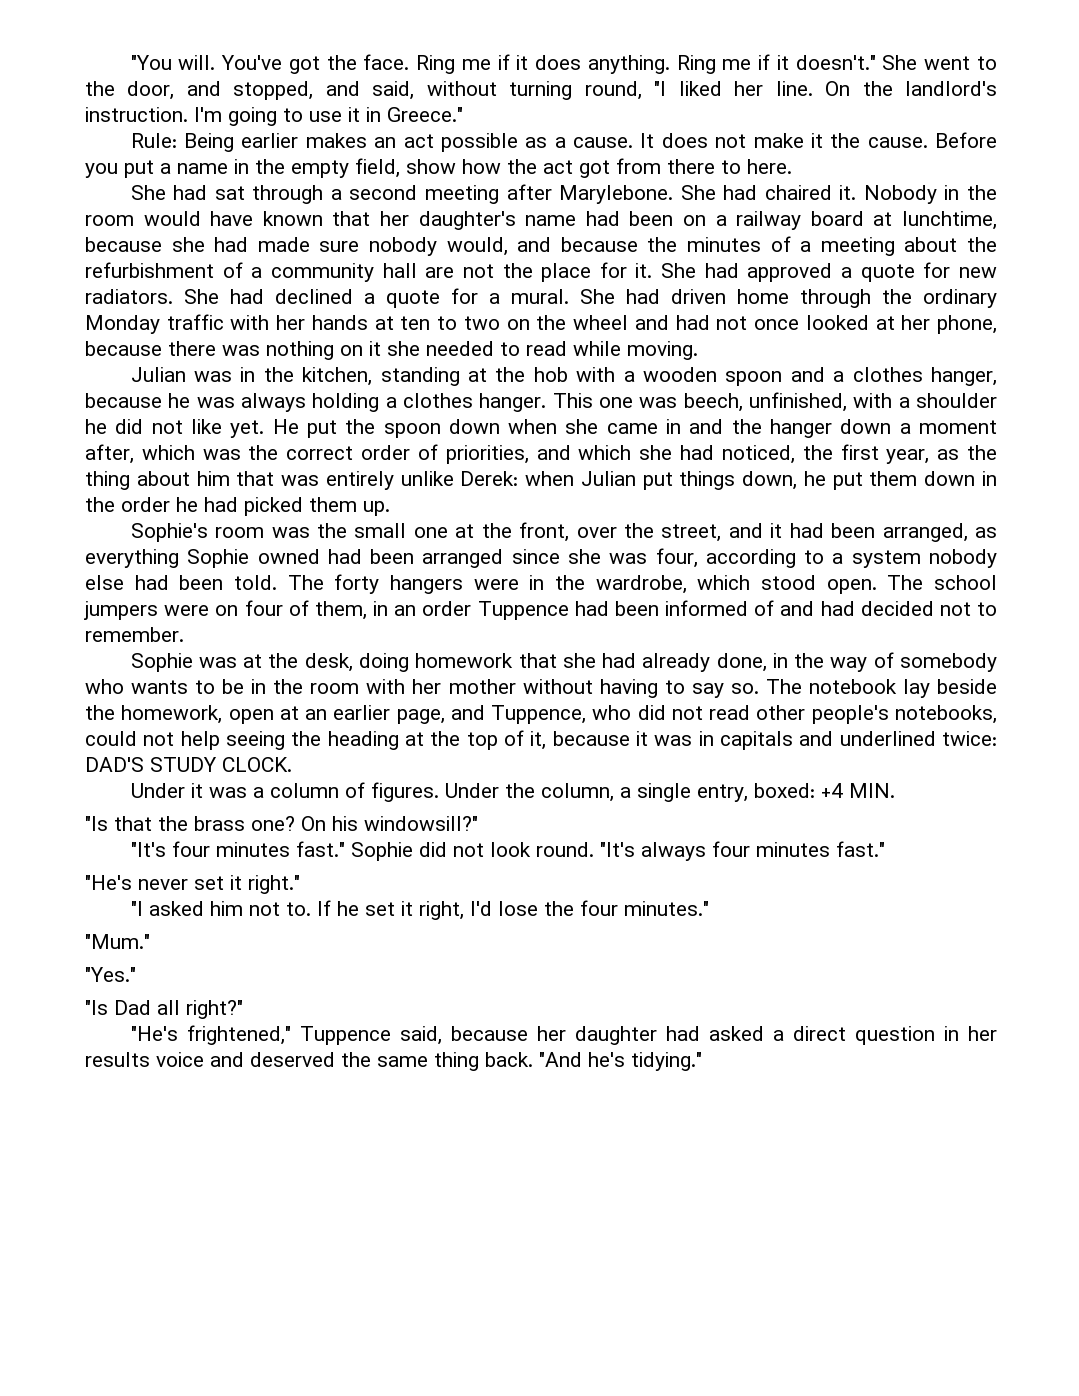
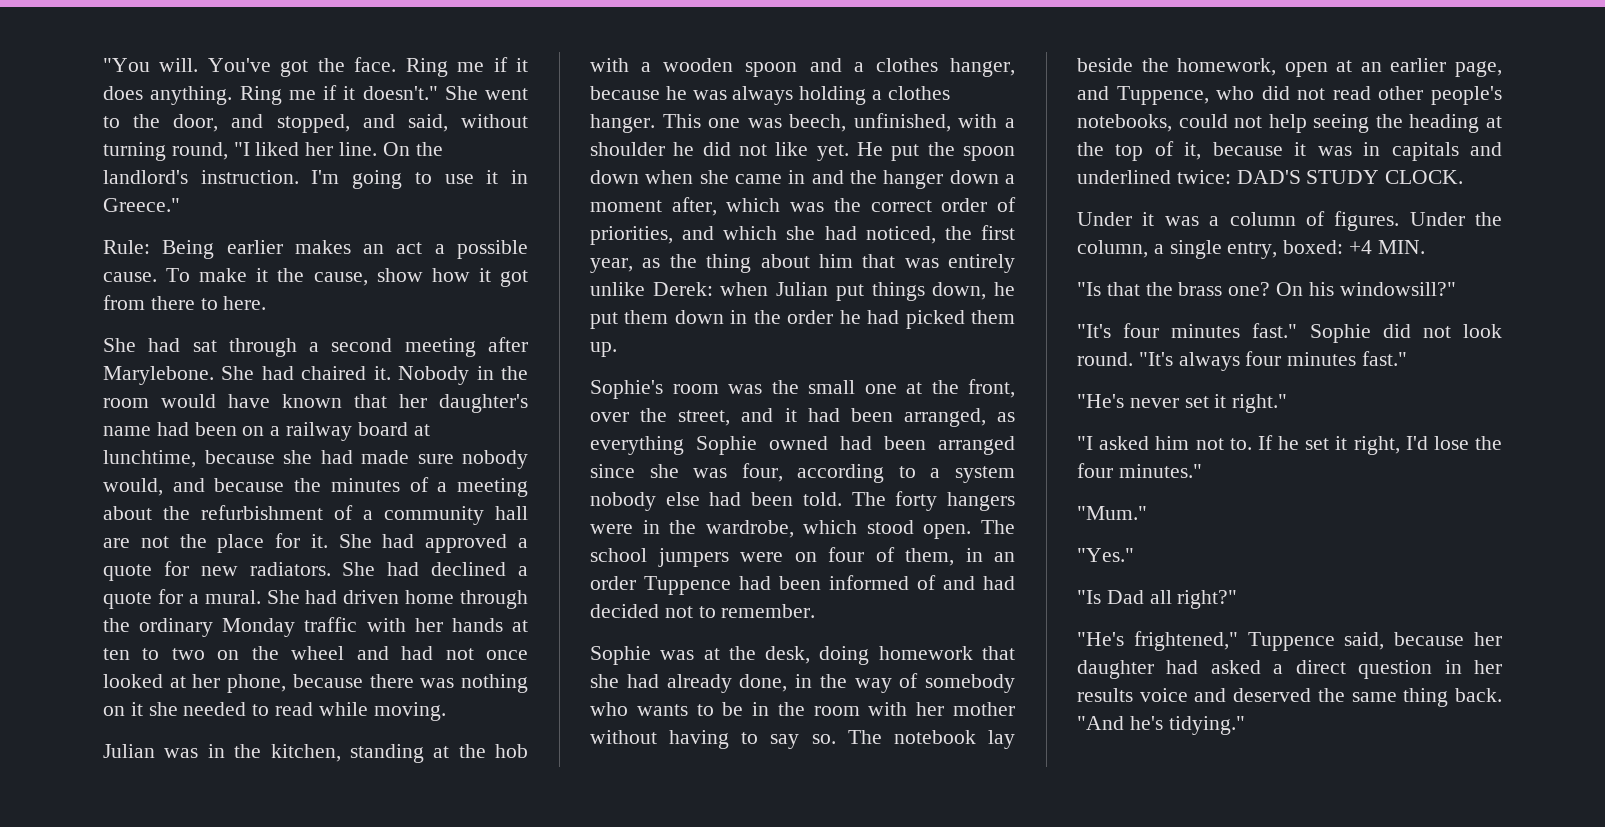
- Rule: Being earlier makes an act possible as a cause. It does not make it the cause. Before you put a name in the empty field, show how the act got from there to here.
+ Rule: Being earlier makes an act a possible cause. To make it the cause, show how it got from there to here.

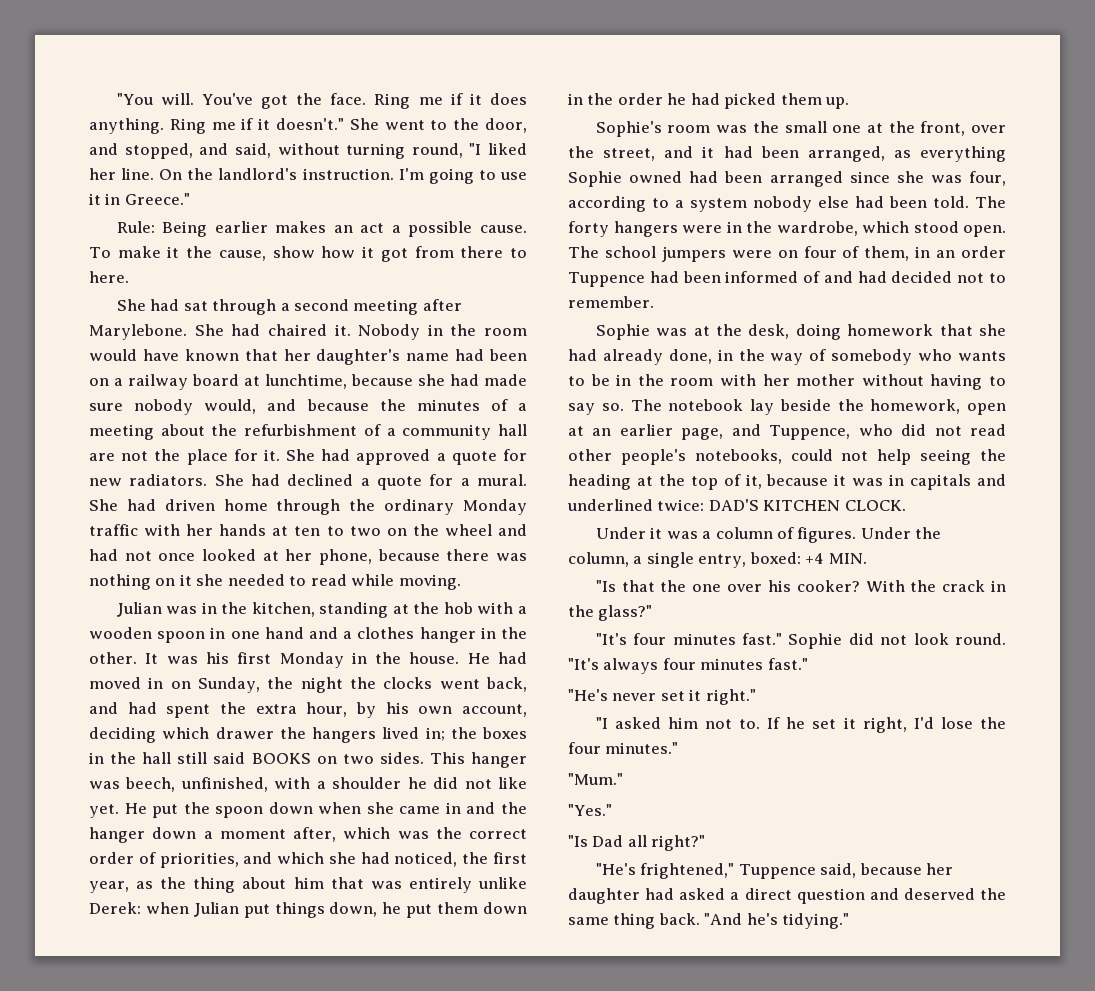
- Julian was in the kitchen, standing at the hob with a wooden spoon and a clothes hanger, because he was always holding a clothes hanger. This one was beech, unfinished, with a shoulder he did not like yet.
+ Julian was in the kitchen, standing at the hob with a wooden spoon in one hand and a clothes hanger in the other. It was his first Monday in the house. He had moved in on Sunday, the night the clocks went back, and had spent the extra hour, by his own account, deciding which drawer the hangers lived in; the boxes in the hall still said BOOKS on two sides. This hanger was beech, unfinished, with a shoulder he did not like yet.
- The notebook lay beside the homework, open at an earlier page, and Tuppence, who did not read other people's notebooks, could not help seeing the heading at the top of it, because it was in capitals and underlined twice: DAD'S STUDY CLOCK.
+ The notebook lay beside the homework, open at an earlier page, and Tuppence, who did not read other people's notebooks, could not help seeing the heading at the top of it, because it was in capitals and underlined twice: DAD'S KITCHEN CLOCK.
- "Is that the brass one? On his windowsill?"
+ "Is that the one over his cooker? With the crack in the glass?"
- "He's frightened," Tuppence said, because her daughter had asked a direct question in her results voice and deserved the same thing back.
+ "He's frightened," Tuppence said, because her daughter had asked a direct question and deserved the same thing back.

